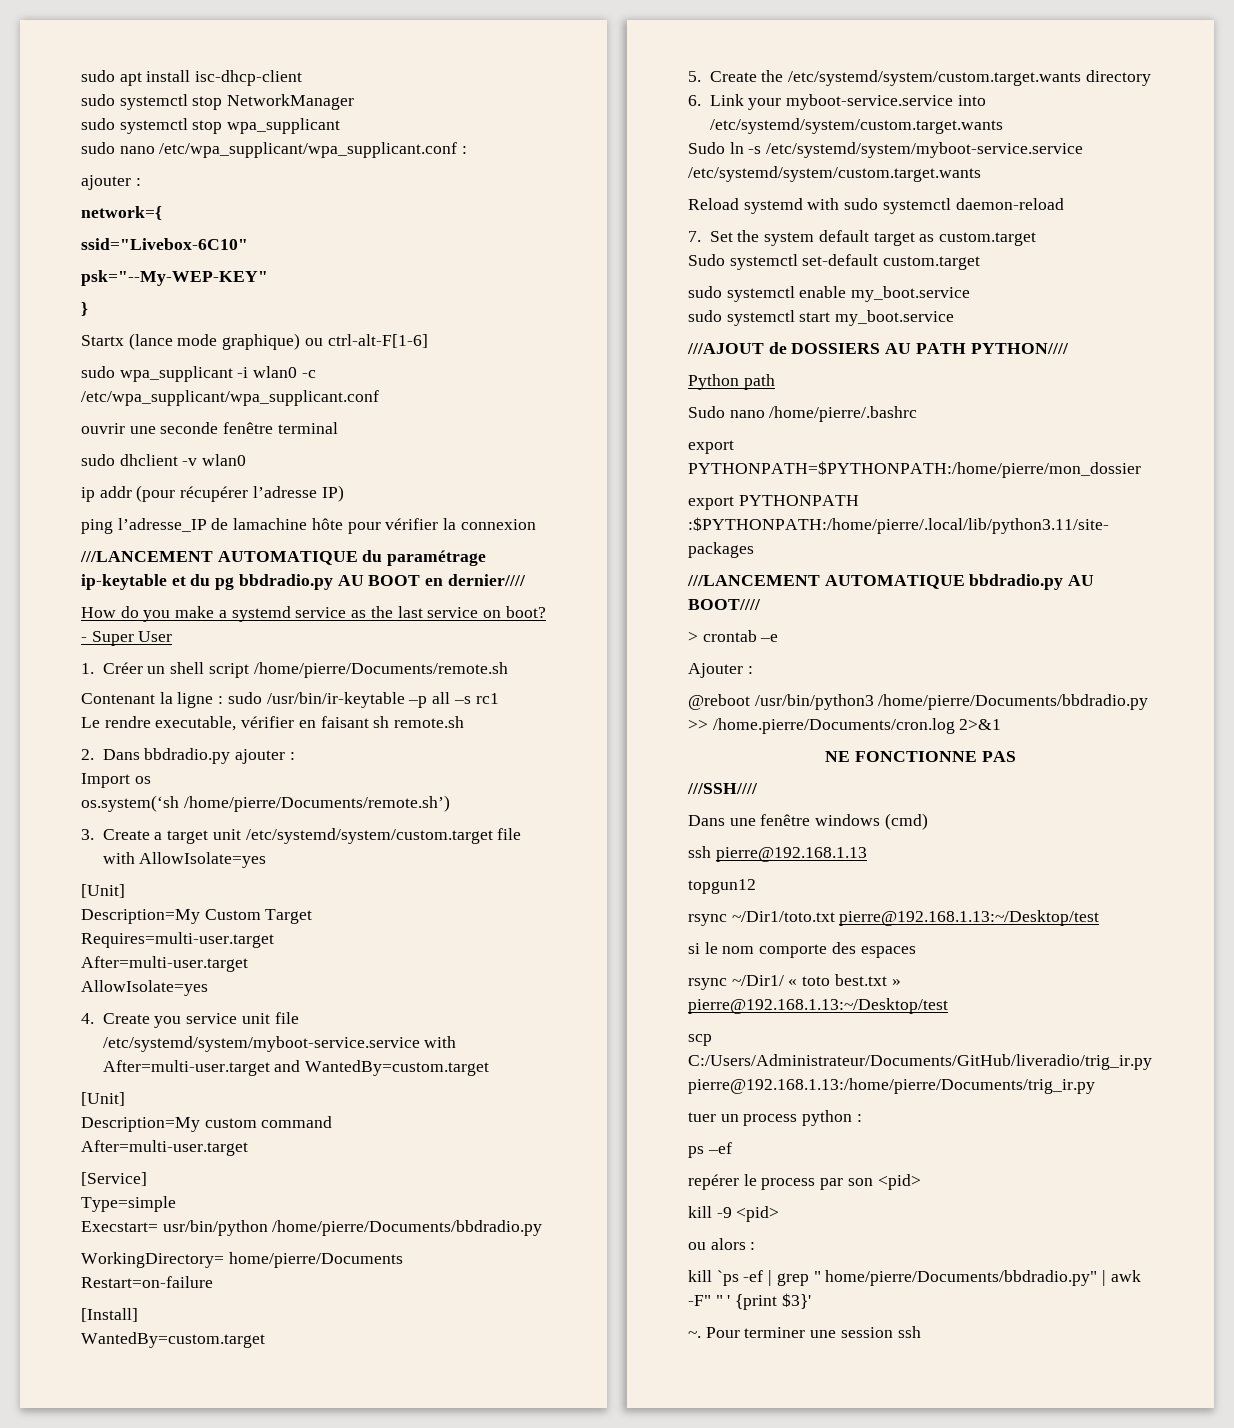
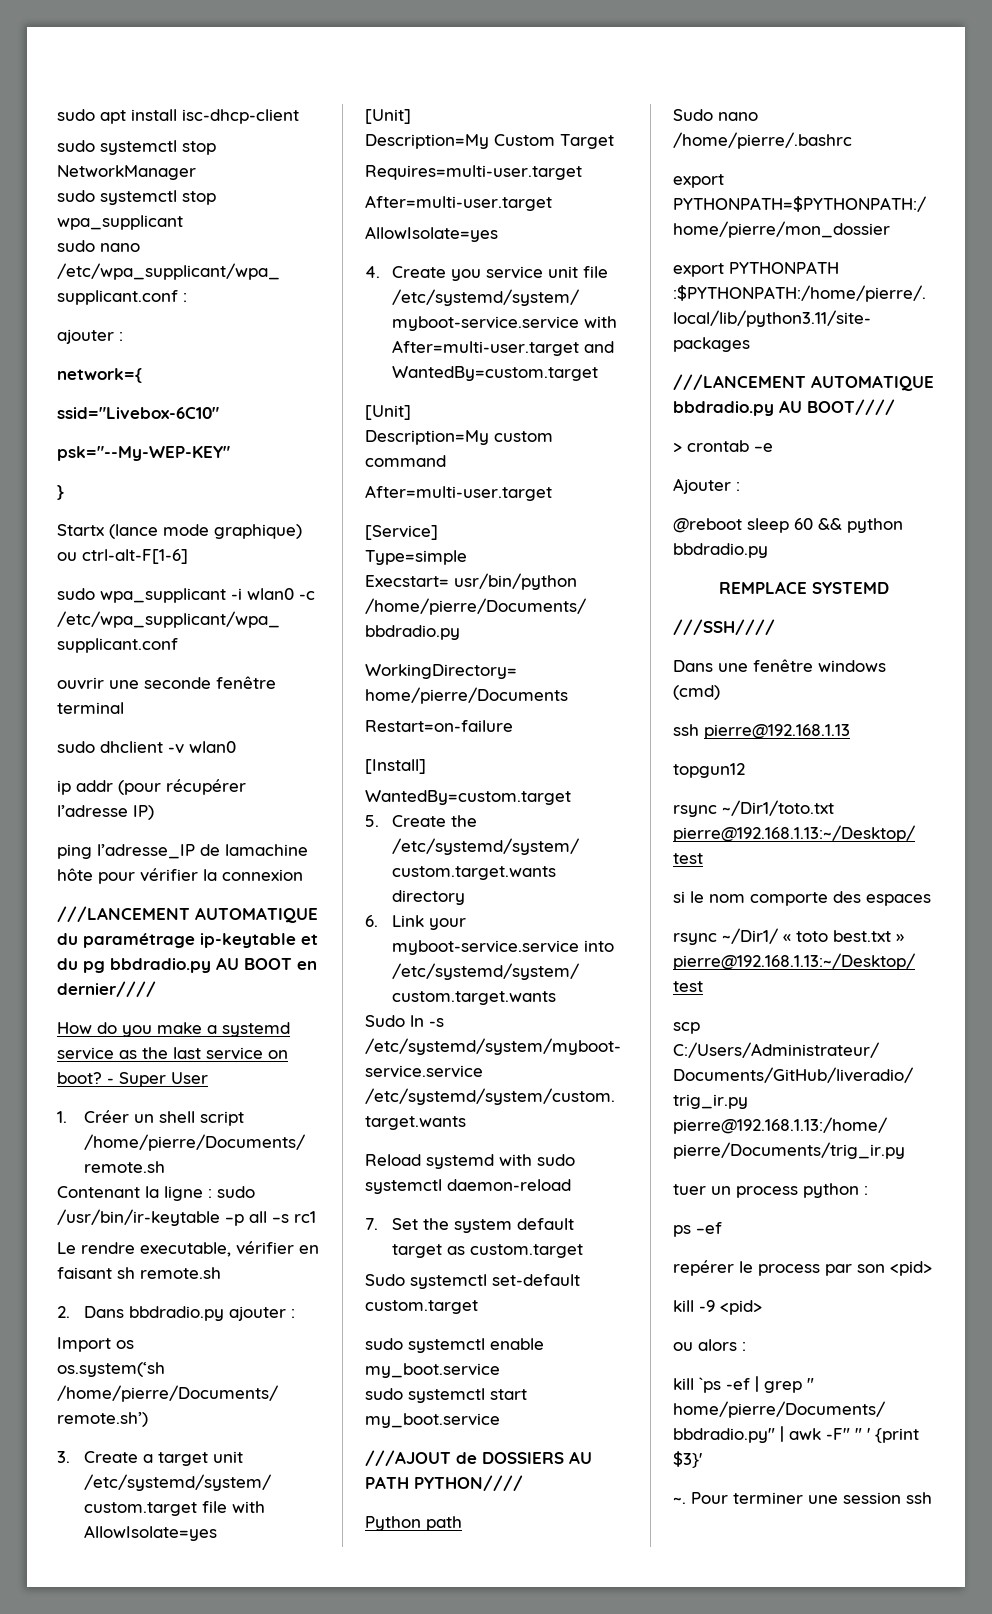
- @reboot /usr/bin/python3 /home/pierre/Documents/bbdradio.py >> /home.pierre/Documents/cron.log 2>&1
- NE FONCTIONNE PAS
+ @reboot sleep 60 && python bbdradio.py
+ REMPLACE SYSTEMD

